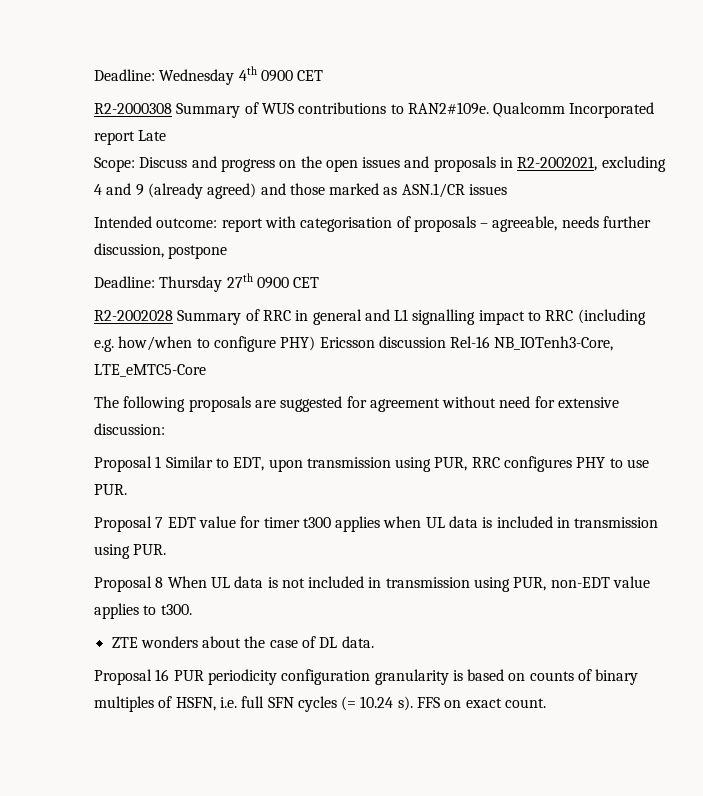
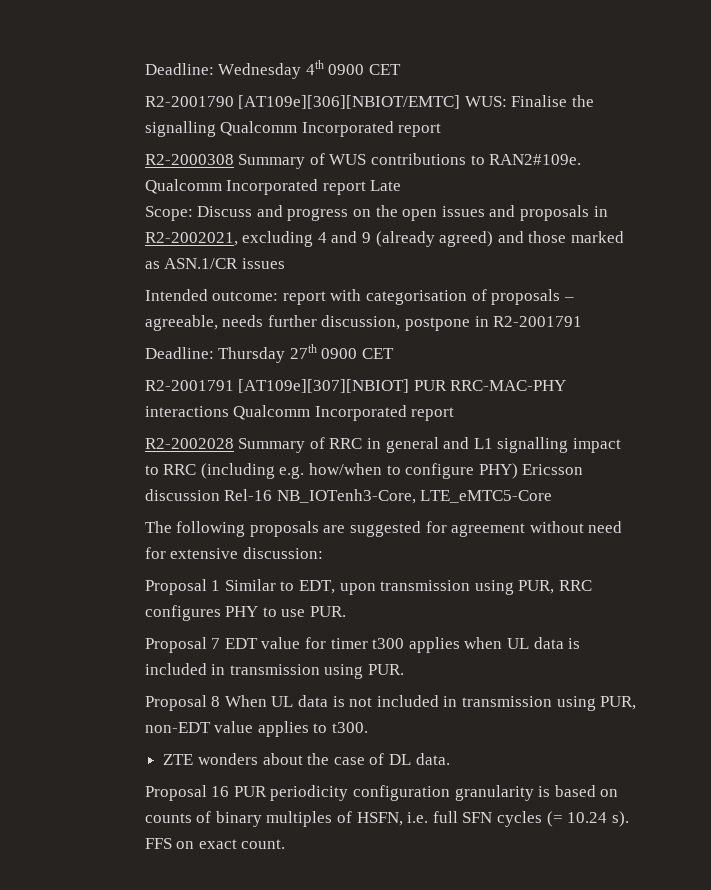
+ R2-2001790 [AT109e][306][NBIOT/EMTC] WUS: Finalise the signalling Qualcomm Incorporated report
- Intended outcome: report with categorisation of proposals – agreeable, needs further discussion, postpone
+ Intended outcome: report with categorisation of proposals – agreeable, needs further discussion, postpone in R2-2001791
+ R2-2001791 [AT109e][307][NBIOT] PUR RRC-MAC-PHY interactions Qualcomm Incorporated report

